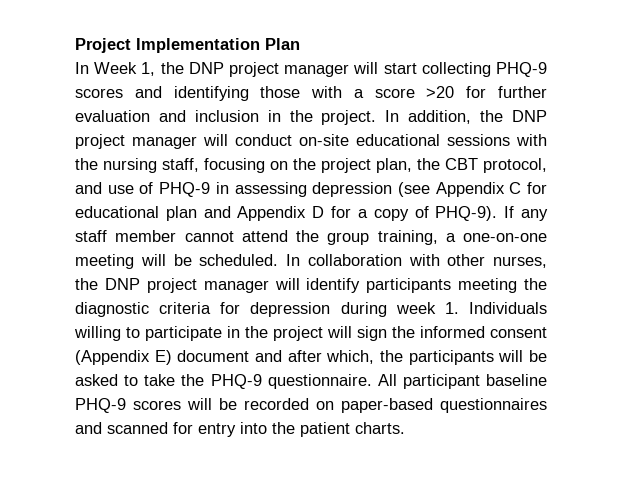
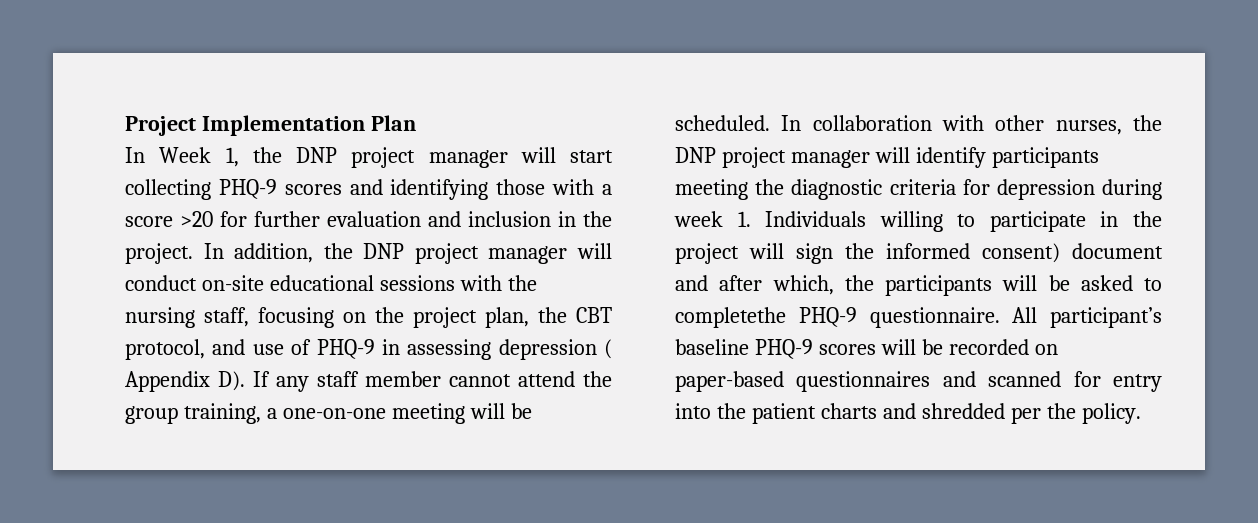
- In addition, the DNP project manager will conduct on-site educational sessions with the nursing staff, focusing on the project plan, the CBT protocol, and use of PHQ-9 in assessing depression (see Appendix C for educational plan and Appendix D for a copy of PHQ-9). If any staff member cannot attend the group training, a one-on-one meeting will be scheduled.
+ In addition, the DNP project manager will conduct on-site educational sessions with the nursing staff, focusing on the project plan, the CBT protocol, and use of PHQ-9 in assessing depression ( Appendix D). If any staff member cannot attend the group training, a one-on-one meeting will be scheduled.
- In collaboration with other nurses, the DNP project manager will identify participants meeting the diagnostic criteria for depression during week 1. Individuals willing to participate in the project will sign the informed consent (Appendix E) document and after which, the participants will be asked to take the PHQ-9 questionnaire.
+ In collaboration with other nurses, the DNP project manager will identify participants meeting the diagnostic criteria for depression during week 1. Individuals willing to participate in the project will sign the informed consent) document and after which, the participants will be asked to completethe PHQ-9 questionnaire.
- All participant baseline PHQ-9 scores will be recorded on paper-based questionnaires and scanned for entry into the patient charts.
+ All participant’s baseline PHQ-9 scores will be recorded on paper-based questionnaires and scanned for entry into the patient charts and shredded per the policy.

